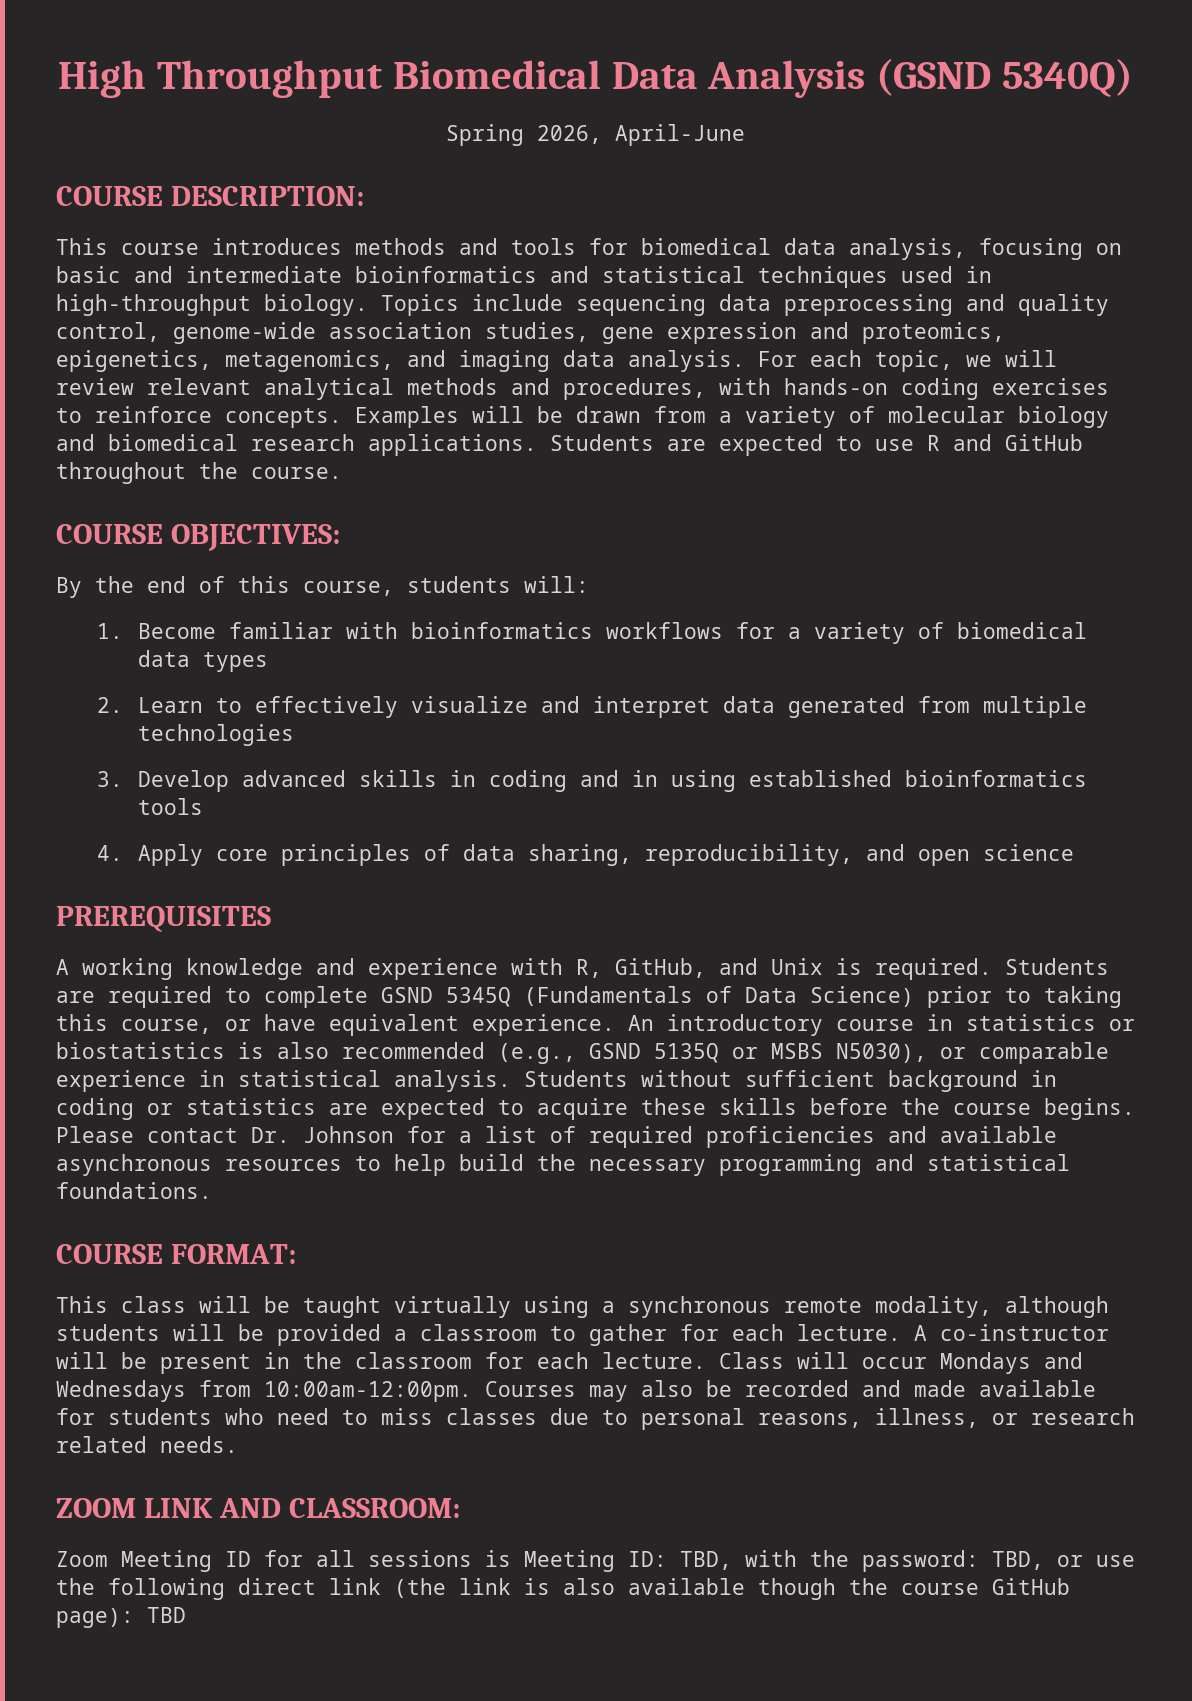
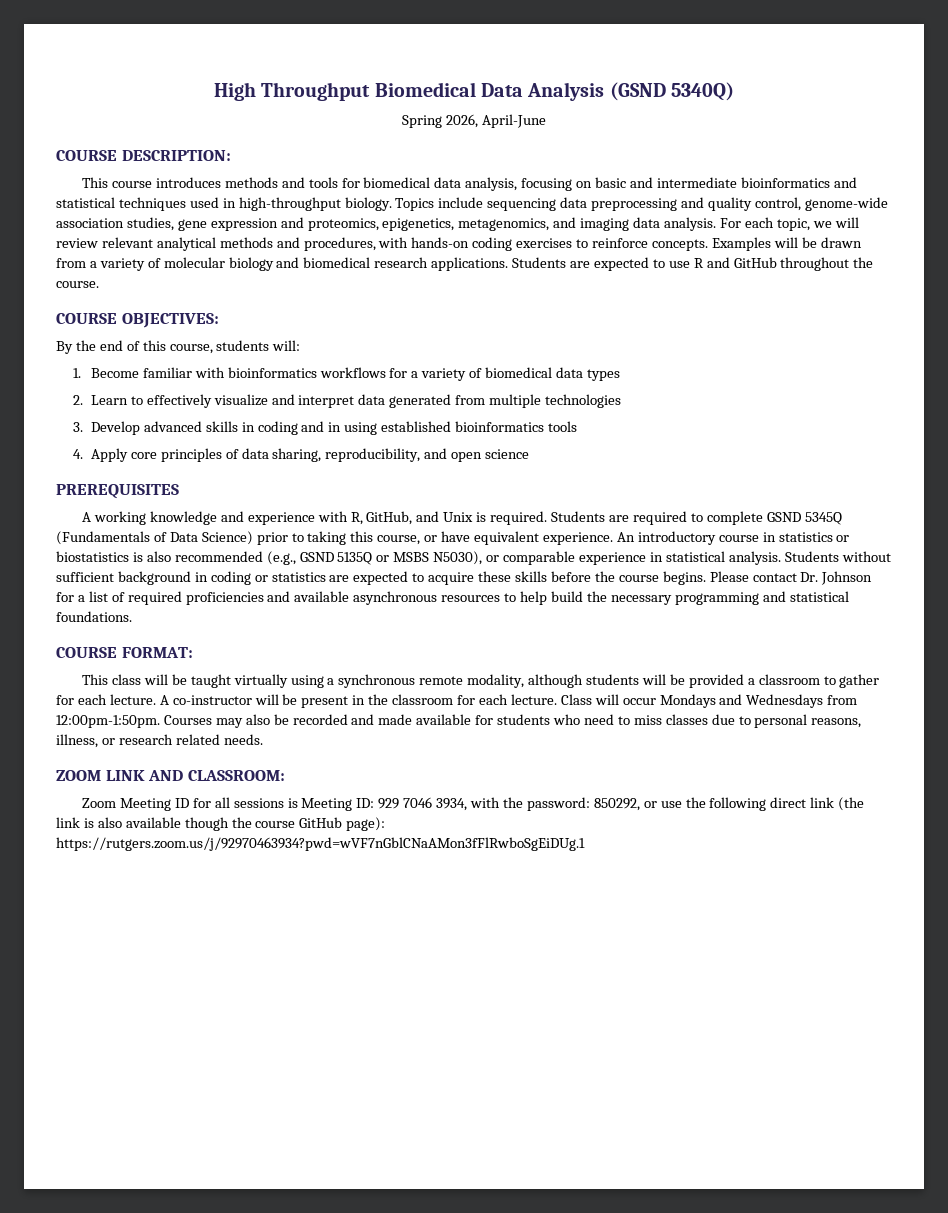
- Class will occur Mondays and Wednesdays from 10:00am-12:00pm.
+ Class will occur Mondays and Wednesdays from 12:00pm-1:50pm.
- Zoom Meeting ID for all sessions is Meeting ID: TBD, with the password: TBD, or use the following direct link (the link is also available though the course GitHub page): TBD
+ Zoom Meeting ID for all sessions is Meeting ID: 929 7046 3934, with the password: 850292, or use the following direct link (the link is also available though the course GitHub page): https://rutgers.zoom.us/j/92970463934?pwd=wVF7nGblCNaAMon3fFlRwboSgEiDUg.1

